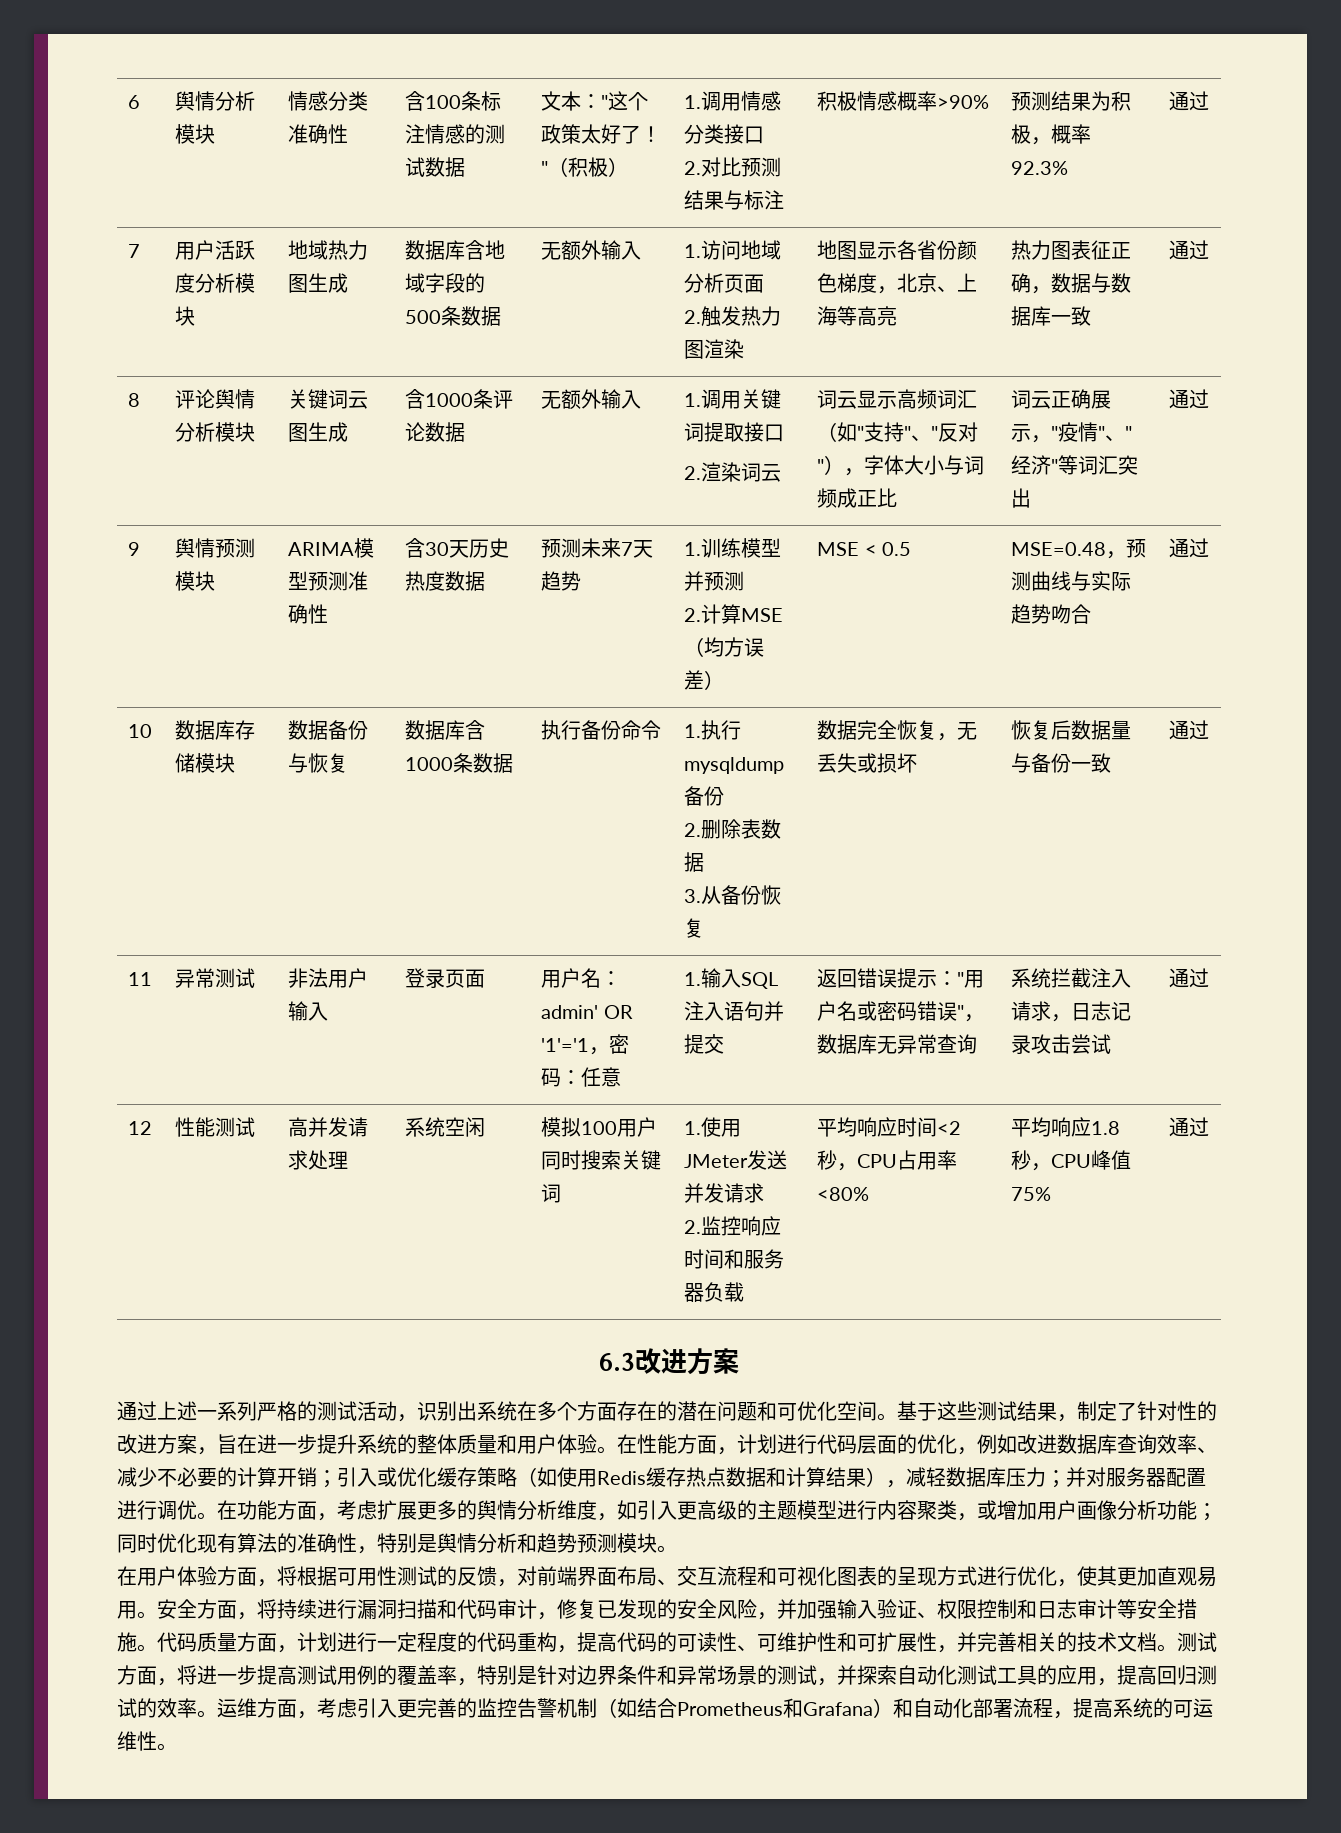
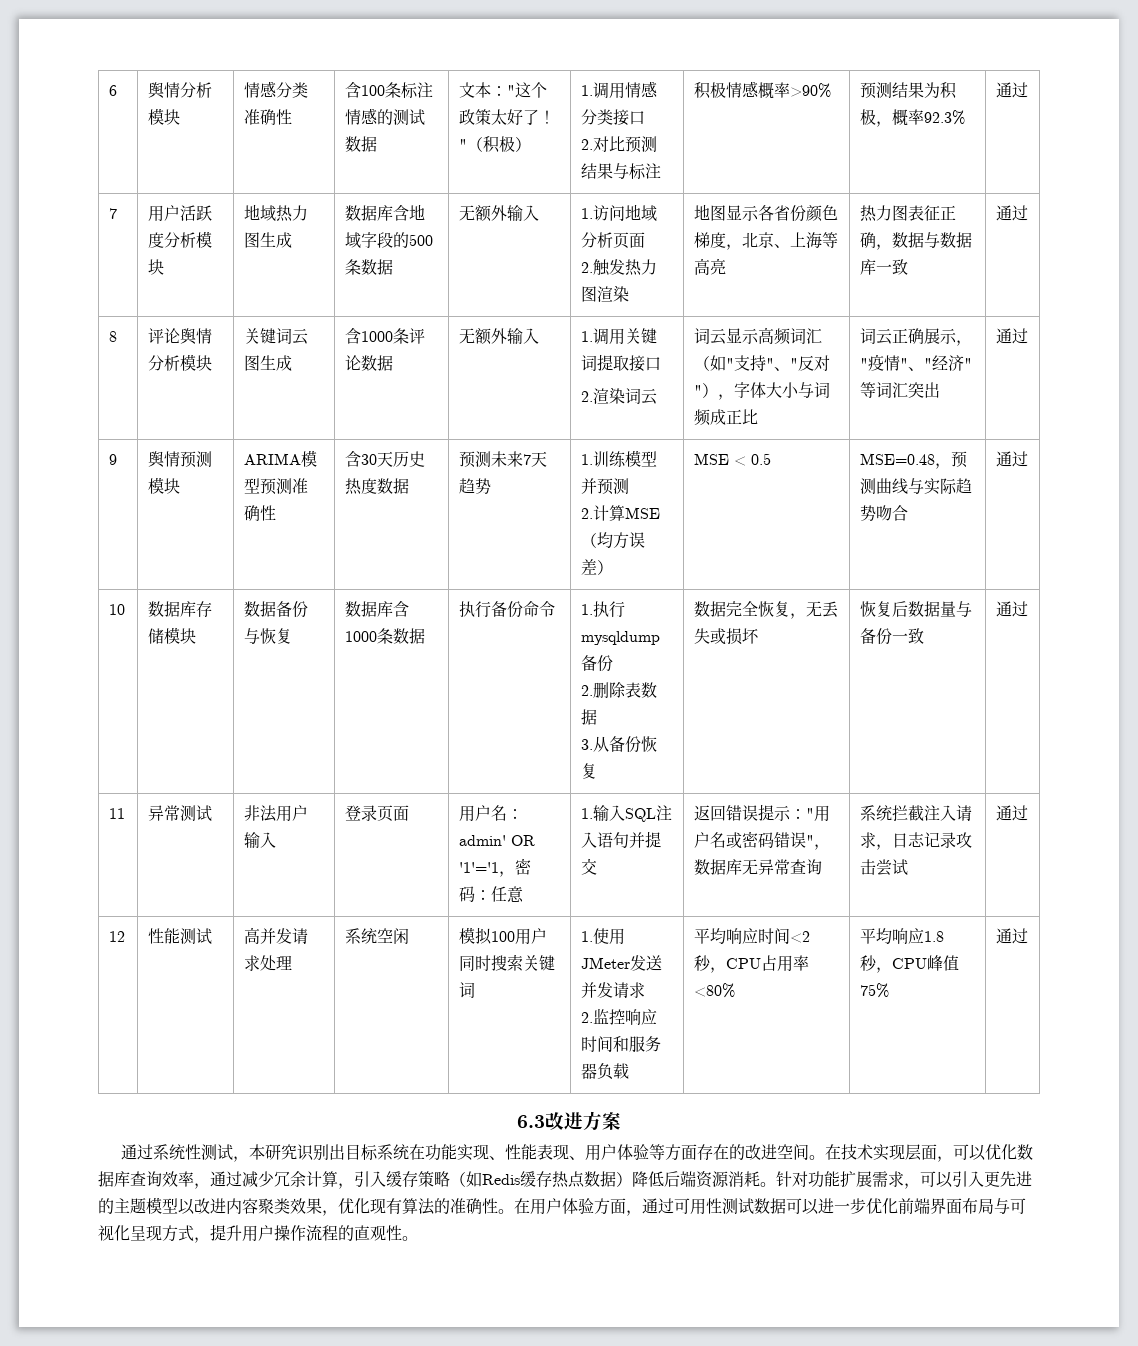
- 通过上述一系列严格的测试活动，识别出系统在多个方面存在的潜在问题和可优化空间。基于这些测试结果，制定了针对性的改进方案，旨在进一步提升系统的整体质量和用户体验。在性能方面，计划进行代码层面的优化，例如改进数据库查询效率、减少不必要的计算开销；引入或优化缓存策略（如使用Redis缓存热点数据和计算结果），减轻数据库压力；并对服务器配置进行调优。在功能方面，考虑扩展更多的舆情分析维度，如引入更高级的主题模型进行内容聚类，或增加用户画像分析功能；同时优化现有算法的准确性，特别是舆情分析和趋势预测模块。
- 在用户体验方面，将根据可用性测试的反馈，对前端界面布局、交互流程和可视化图表的呈现方式进行优化，使其更加直观易用。安全方面，将持续进行漏洞扫描和代码审计，修复已发现的安全风险，并加强输入验证、权限控制和日志审计等安全措施。代码质量方面，计划进行一定程度的代码重构，提高代码的可读性、可维护性和可扩展性，并完善相关的技术文档。测试方面，将进一步提高测试用例的覆盖率，特别是针对边界条件和异常场景的测试，并探索自动化测试工具的应用，提高回归测试的效率。运维方面，考虑引入更完善的监控告警机制（如结合Prometheus和Grafana）和自动化部署流程，提高系统的可运维性。
+ 通过系统性测试，本研究识别出目标系统在功能实现、性能表现、用户体验等方面存在的改进空间。在技术实现层面，可以优化数据库查询效率，通过减少冗余计算，引入缓存策略（如Redis缓存热点数据）降低后端资源消耗。针对功能扩展需求，可以引入更先进的主题模型以改进内容聚类效果，优化现有算法的准确性。在用户体验方面，通过可用性测试数据可以进一步优化前端界面布局与可视化呈现方式，提升用户操作流程的直观性。

